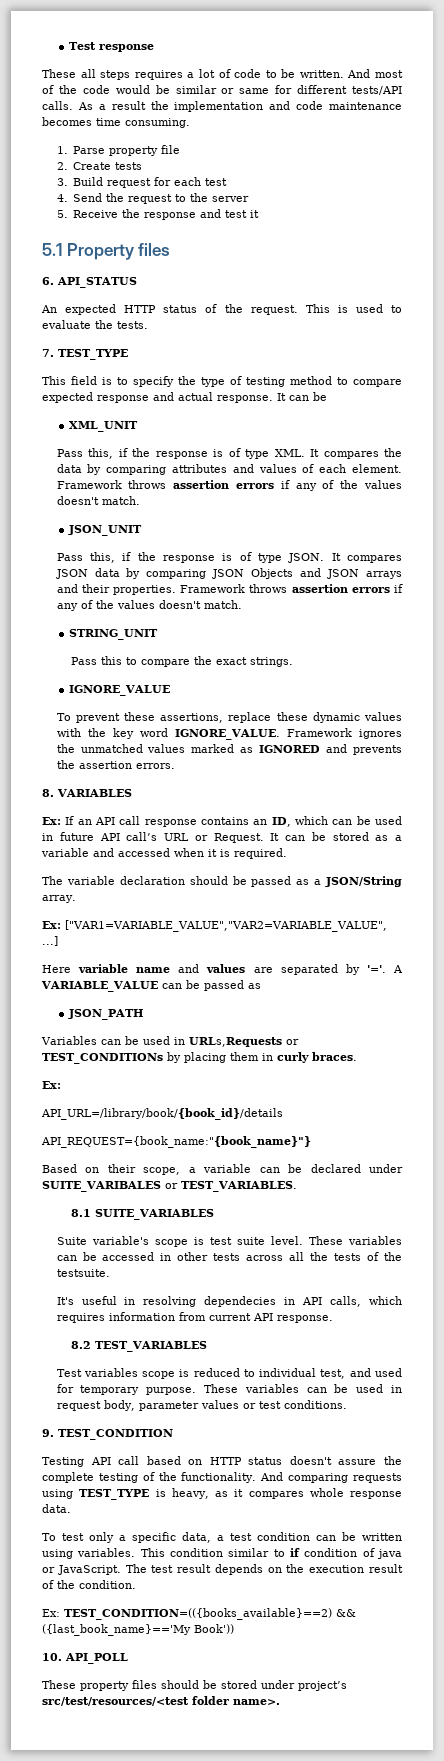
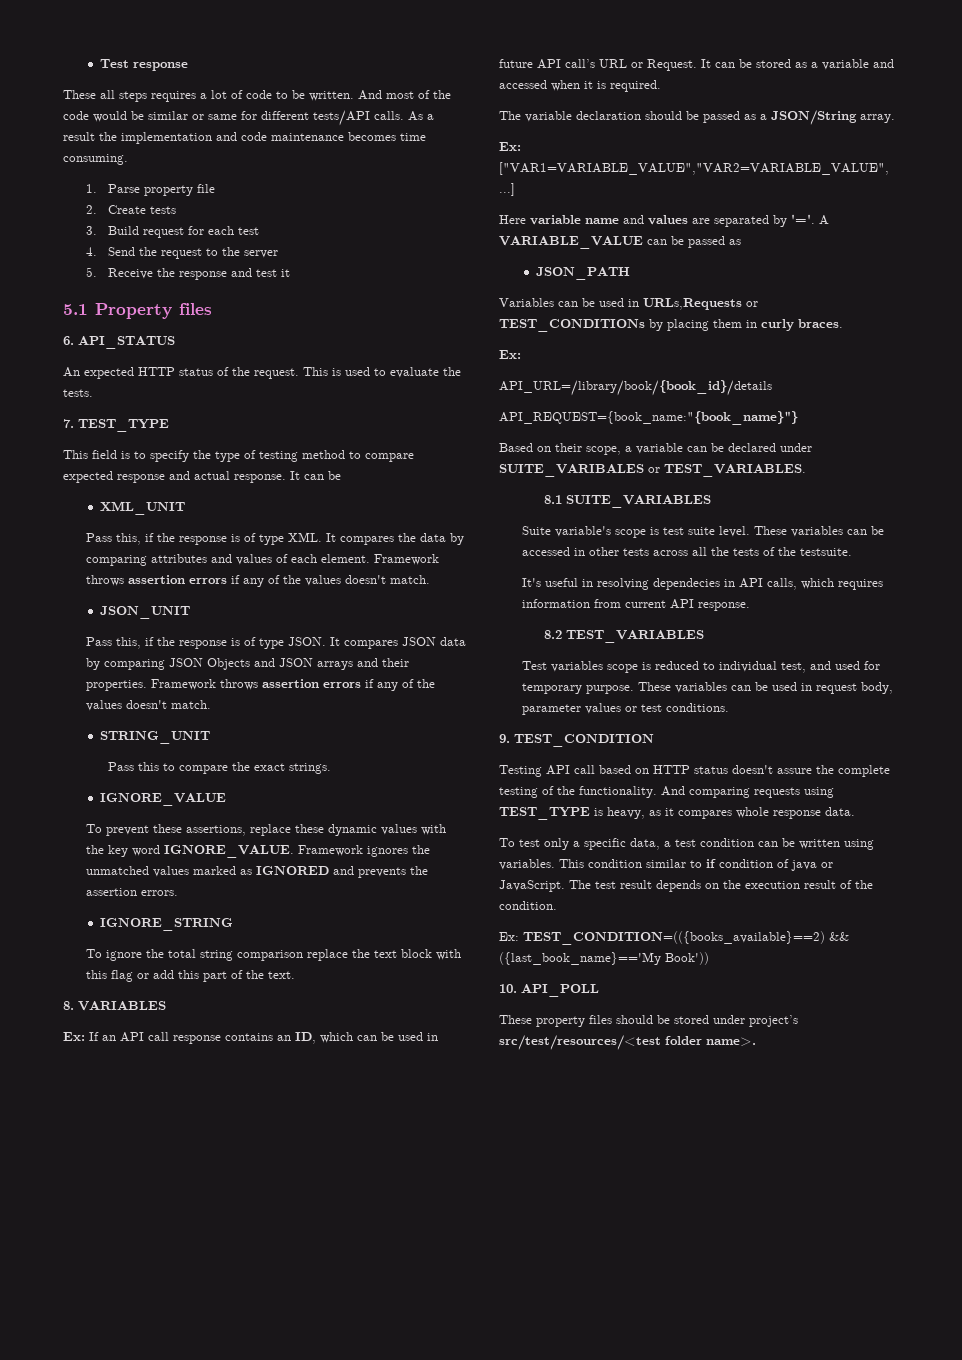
+ IGNORE_STRING
+ To ignore the total string comparison replace the text block with this flag or add this part of the text.

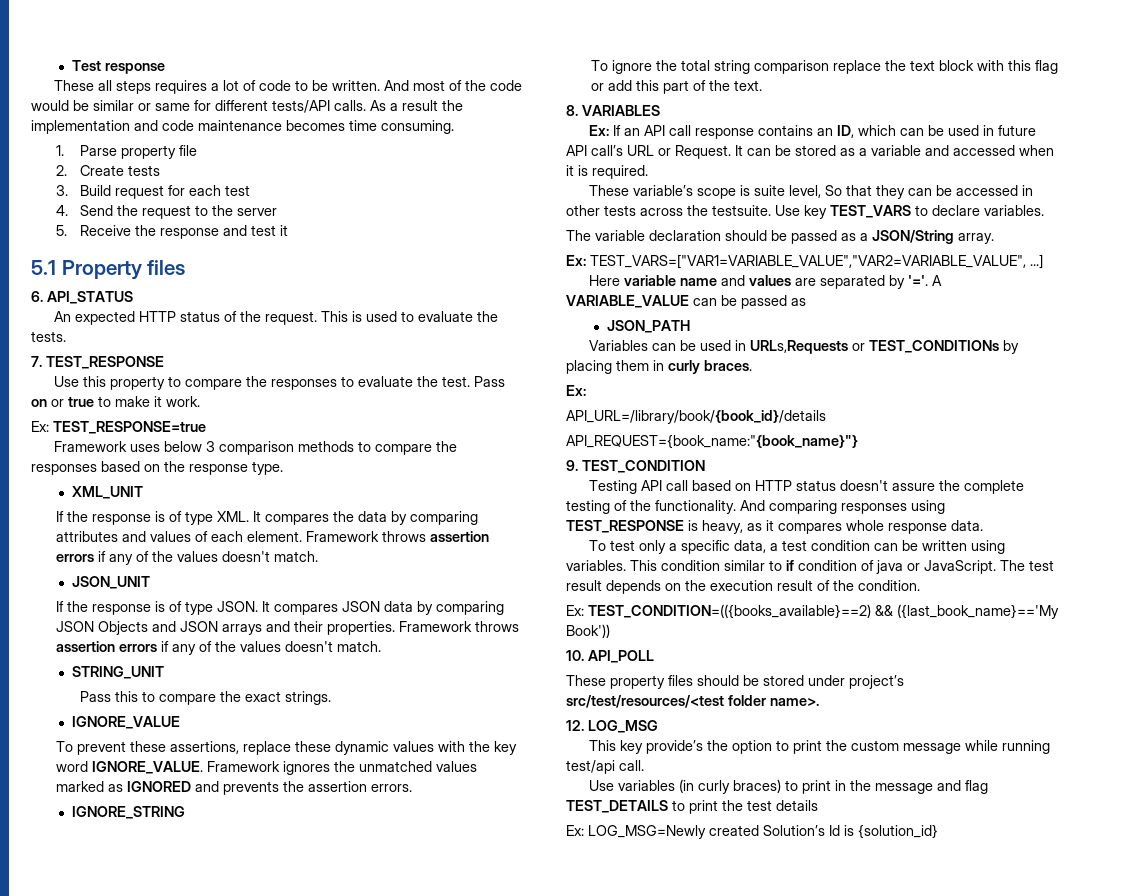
- 7. TEST_TYPE
- This field is to specify the type of testing method to compare expected response and actual response. It can be
+ 7. TEST_RESPONSE
+ Use this property to compare the responses to evaluate the test. Pass on or true to make it work.
+ Ex: TEST_RESPONSE=true
+ Framework uses below 3 comparison methods to compare the responses based on the response type.
  XML_UNIT
- Pass this, if the response is of type XML. It compares the data by comparing attributes and values of each element.
+ If the response is of type XML. It compares the data by comparing attributes and values of each element.
- Pass this, if the response is of type JSON.
+ If the response is of type JSON.
+ These variable’s scope is suite level, So that they can be accessed in other tests across the testsuite. Use key TEST_VARS to declare variables.
- Ex: ["VAR1=VARIABLE_VALUE","VAR2=VARIABLE_VALUE", ...]
+ Ex: TEST_VARS=["VAR1=VARIABLE_VALUE","VAR2=VARIABLE_VALUE", ...]
- Based on their scope, a variable can be declared under SUITE_VARIBALES or TEST_VARIABLES.
- 8.1 SUITE_VARIABLES
- Suite variable's scope is test suite level. These variables can be accessed in other tests across all the tests of the testsuite.
- It's useful in resolving dependecies in API calls, which requires information from current API response.
- 8.2 TEST_VARIABLES
- Test variables scope is reduced to individual test, and used for temporary purpose. These variables can be used in request body, parameter values or test conditions.
- And comparing requests using TEST_TYPE is heavy, as it compares whole response data.
+ And comparing responses using TEST_RESPONSE is heavy, as it compares whole response data.
+ 12. LOG_MSG
+ This key provide’s the option to print the custom message while running test/api call.
+ Use variables (in curly braces) to print in the message and flag TEST_DETAILS to print the test details
+ Ex: LOG_MSG=Newly created Solution’s Id is {solution_id}

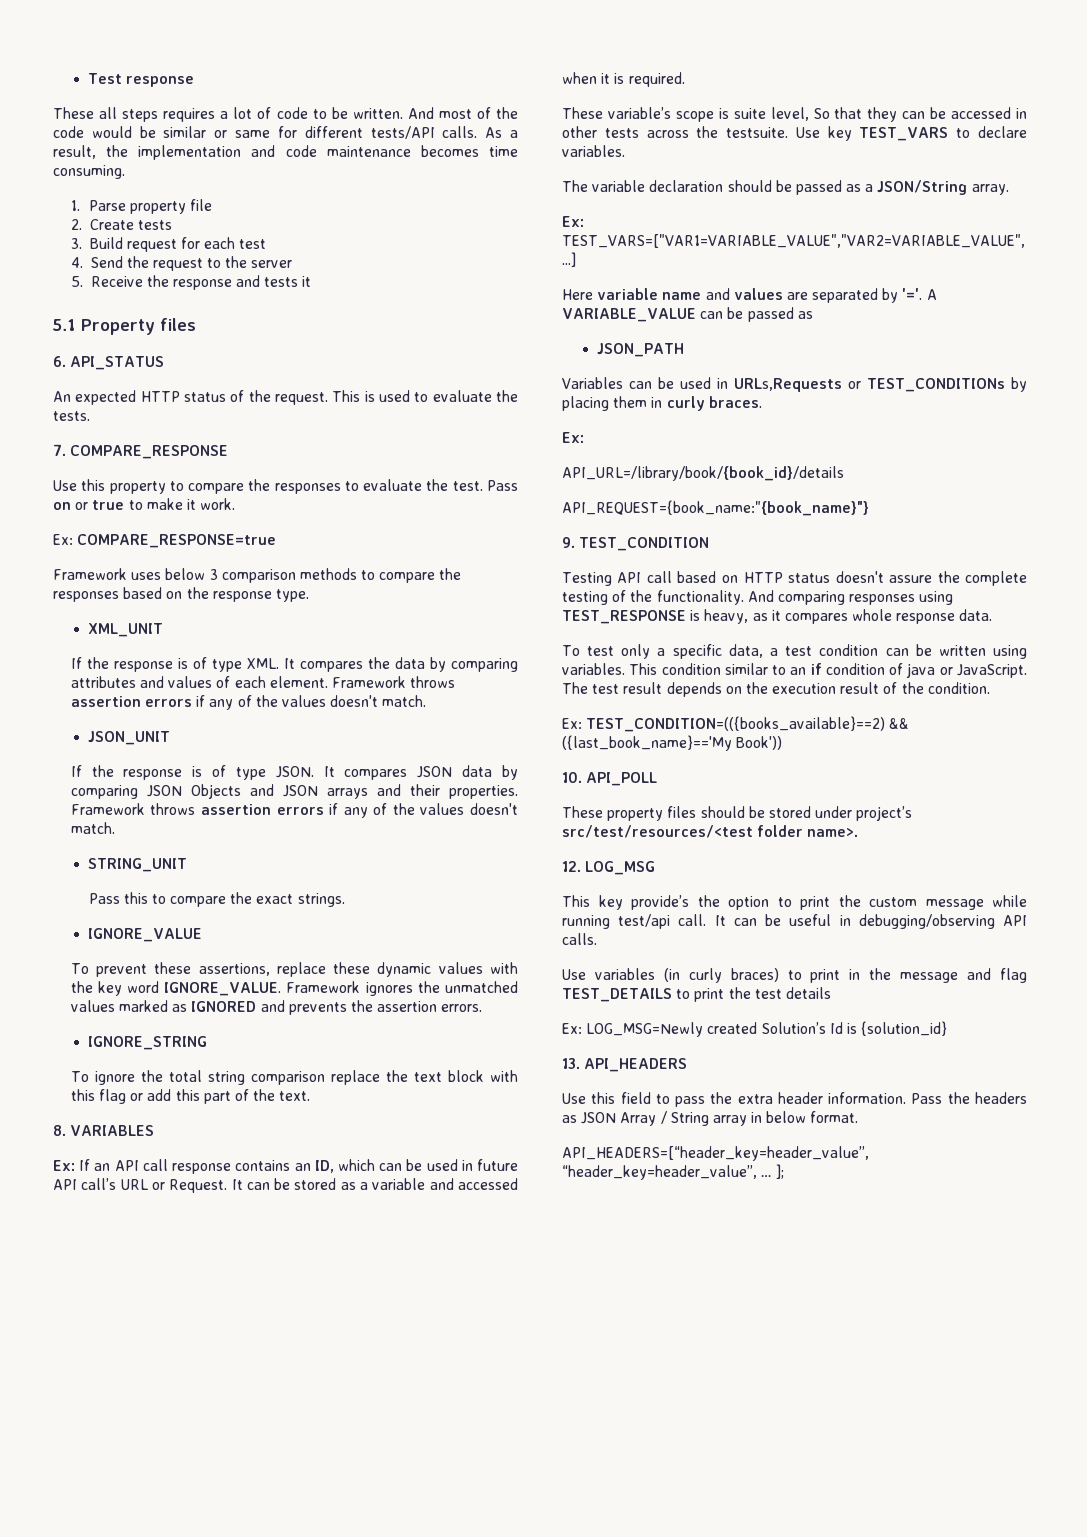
- As a result the implementation and code maintenance becomes time consuming.
+ As a result, the implementation and code maintenance becomes time consuming.
- 5. Receive the response and test it
+ 5. Receive the response and tests it
- 7. TEST_RESPONSE
+ 7. COMPARE_RESPONSE
- Ex: TEST_RESPONSE=true
+ Ex: COMPARE_RESPONSE=true
- This condition similar to if condition of java or JavaScript.
+ This condition similar to an if condition of java or JavaScript.
+ It can be useful in debugging/observing API calls.
+ 13. API_HEADERS
+ Use this field to pass the extra header information. Pass the headers as JSON Array / String array in below format.
+ API_HEADERS=[“header_key=header_value”, “header_key=header_value”, … ];

